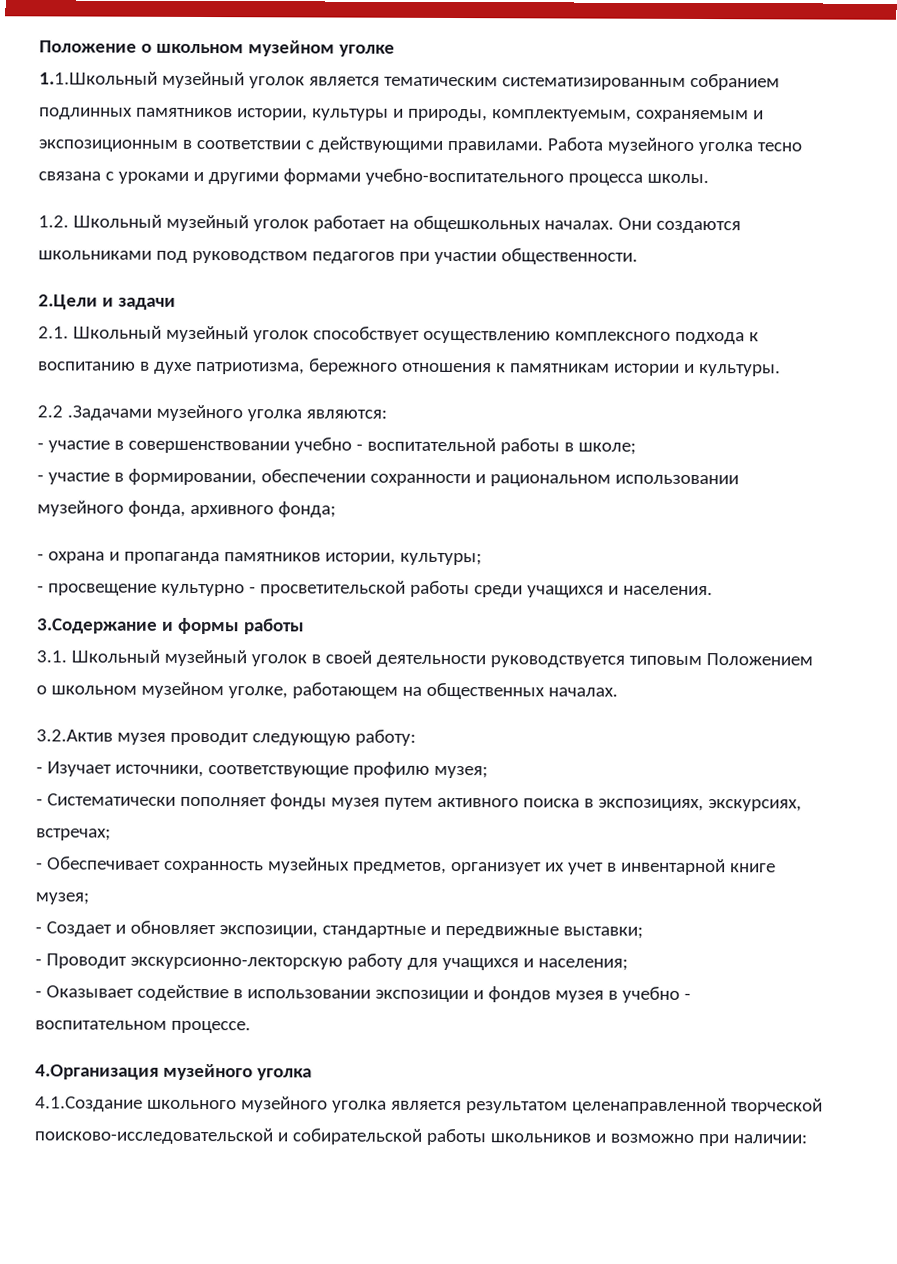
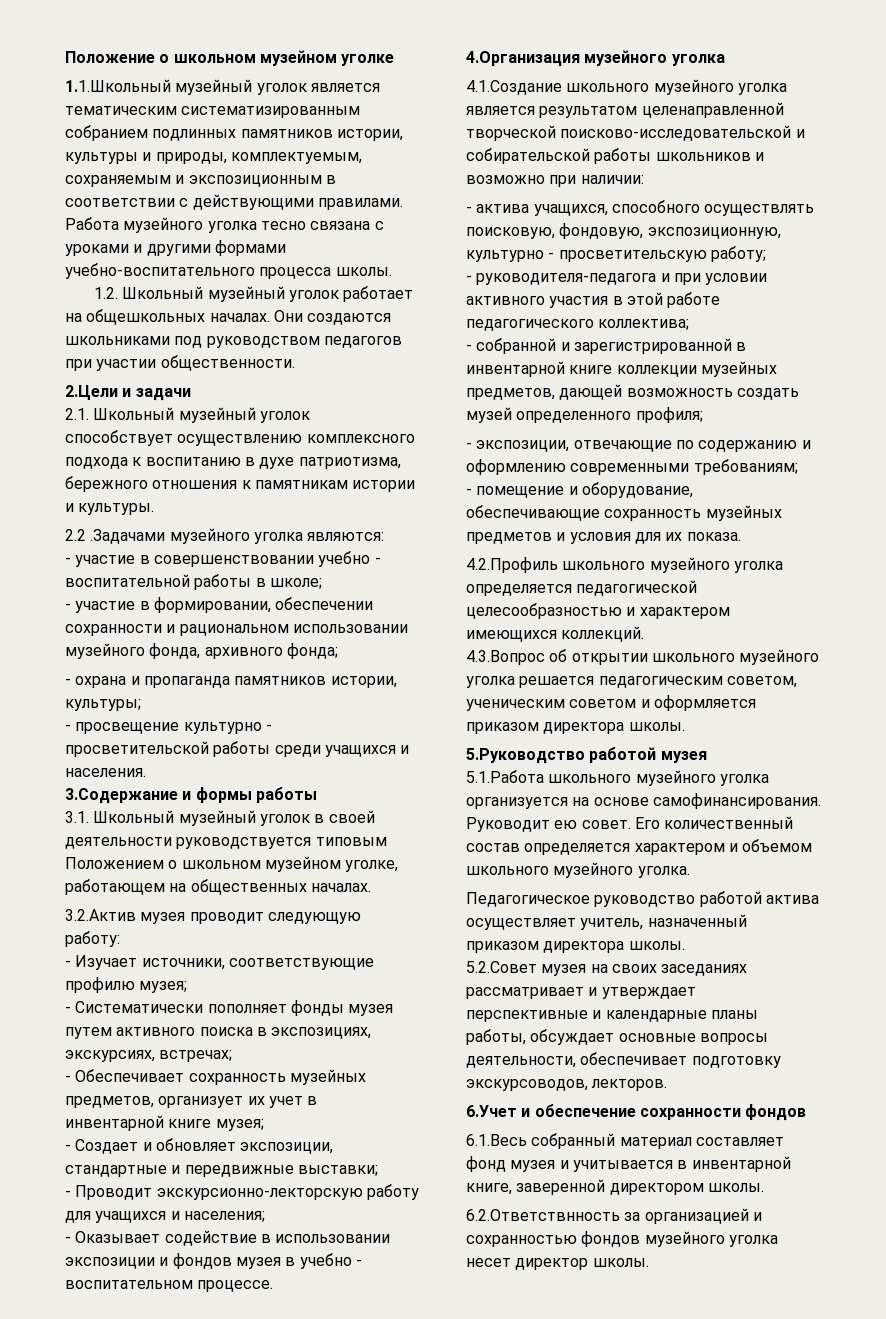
+ - актива учащихся, способного осуществлять поисковую, фондовую, экспозиционную, культурно - просветительскую работу;
+ - руководителя-педагога и при условии активного участия в этой работе педагогического коллектива;
+ - собранной и зарегистрированной в инвентарной книге коллекции музейных предметов, дающей возможность создать музей определенного профиля;
+ - экспозиции, отвечающие по содержанию и оформлению современными требованиям;
+ - помещение и оборудование, обеспечивающие сохранность музейных предметов и условия для их показа.
+ 4.2.Профиль школьного музейного уголка определяется педагогической целесообразностью и характером имеющихся коллекций.
+ 4.3.Вопрос об открытии школьного музейного уголка решается педагогическим советом, ученическим советом и оформляется приказом директора школы.
+ 5.Руководство работой музея
+ 5.1.Работа школьного музейного уголка организуется на основе самофинансирования. Руководит ею совет. Его количественный состав определяется характером и объемом школьного музейного уголка.
+ Педагогическое руководство работой актива осуществляет учитель, назначенный приказом директора школы.
+ 5.2.Совет музея на своих заседаниях рассматривает и утверждает перспективные и календарные планы работы, обсуждает основные вопросы деятельности, обеспечивает подготовку экскурсоводов, лекторов.
+ 6.Учет и обеспечение сохранности фондов
+ 6.1.Весь собранный материал составляет фонд музея и учитывается в инвентарной книге, заверенной директором школы.
+ 6.2.Ответствнность за организацией и сохранностью фондов музейного уголка несет директор школы.

